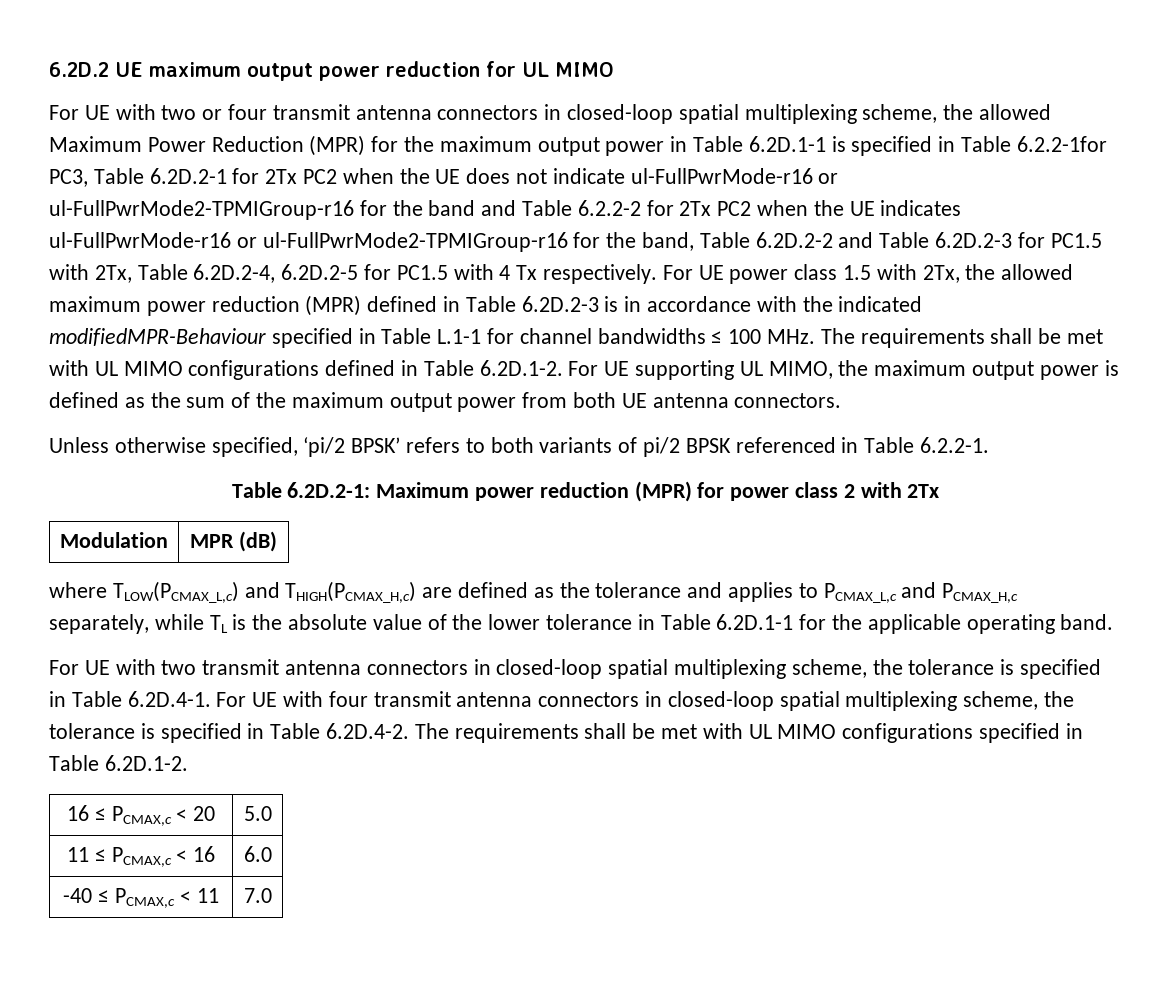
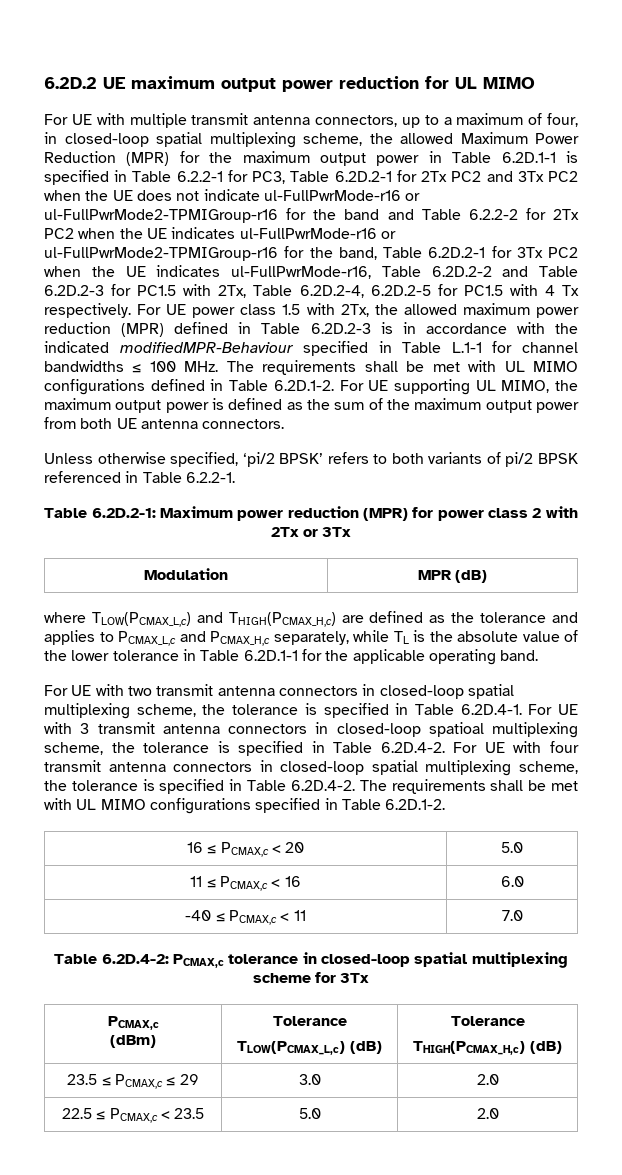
- For UE with two or four transmit antenna connectors in closed-loop spatial multiplexing scheme, the allowed Maximum Power Reduction (MPR) for the maximum output power in Table 6.2D.1-1 is specified in Table 6.2.2-1for PC3, Table 6.2D.2-1 for 2Tx PC2 when the UE does not indicate ul-FullPwrMode-r16 or ul-FullPwrMode2-TPMIGroup-r16 for the band and Table 6.2.2-2 for 2Tx PC2 when the UE indicates ul-FullPwrMode-r16 or ul-FullPwrMode2-TPMIGroup-r16 for the band, Table 6.2D.2-2 and Table 6.2D.2-3 for PC1.5 with 2Tx, Table 6.2D.2-4, 6.2D.2-5 for PC1.5 with 4 Tx respectively.
+ For UE with multiple transmit antenna connectors, up to a maximum of four, in closed-loop spatial multiplexing scheme, the allowed Maximum Power Reduction (MPR) for the maximum output power in Table 6.2D.1-1 is specified in Table 6.2.2-1 for PC3, Table 6.2D.2-1 for 2Tx PC2 and 3Tx PC2 when the UE does not indicate ul-FullPwrMode-r16 or ul-FullPwrMode2-TPMIGroup-r16 for the band and Table 6.2.2-2 for 2Tx PC2 when the UE indicates ul-FullPwrMode-r16 or ul-FullPwrMode2-TPMIGroup-r16 for the band, Table 6.2D.2-1 for 3Tx PC2 when the UE indicates ul-FullPwrMode-r16, Table 6.2D.2-2 and Table 6.2D.2-3 for PC1.5 with 2Tx, Table 6.2D.2-4, 6.2D.2-5 for PC1.5 with 4 Tx respectively.
- Table 6.2D.2-1: Maximum power reduction (MPR) for power class 2 with 2Tx
+ Table 6.2D.2-1: Maximum power reduction (MPR) for power class 2 with 2Tx or 3Tx
- For UE with two transmit antenna connectors in closed-loop spatial multiplexing scheme, the tolerance is specified in Table 6.2D.4-1. For UE with four transmit antenna connectors in closed-loop spatial multiplexing scheme, the tolerance is specified in Table 6.2D.4-2. The requirements shall be met with UL MIMO configurations specified in Table 6.2D.1-2.
+ For UE with two transmit antenna connectors in closed-loop spatial multiplexing scheme, the tolerance is specified in Table 6.2D.4-1. For UE with 3 transmit antenna connectors in closed-loop spatioal multiplexing scheme, the tolerance is specified in Table 6.2D.4-2. For UE with four transmit antenna connectors in closed-loop spatial multiplexing scheme, the tolerance is specified in Table 6.2D.4-2. The requirements shall be met with UL MIMO configurations specified in Table 6.2D.1-2.
+ Table 6.2D.4-2: PCMAX,c tolerance in closed-loop spatial multiplexing scheme for 3Tx
+ PCMAX,c
+ (dBm) | Tolerance
+ TLOW(PCMAX_L,c) (dB) | Tolerance
+ THIGH(PCMAX_H,c) (dB)
+ 23.5 ≤ PCMAX,c ≤ 29 | 3.0 | 2.0
+ 22.5 ≤ PCMAX,c < 23.5 | 5.0 | 2.0

